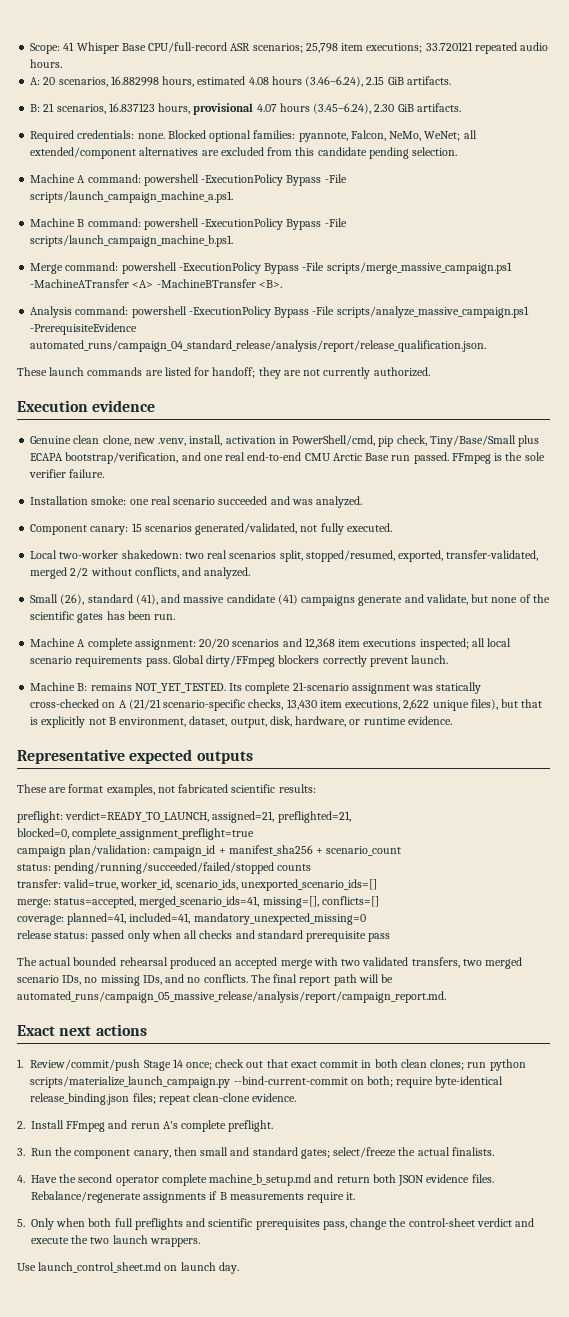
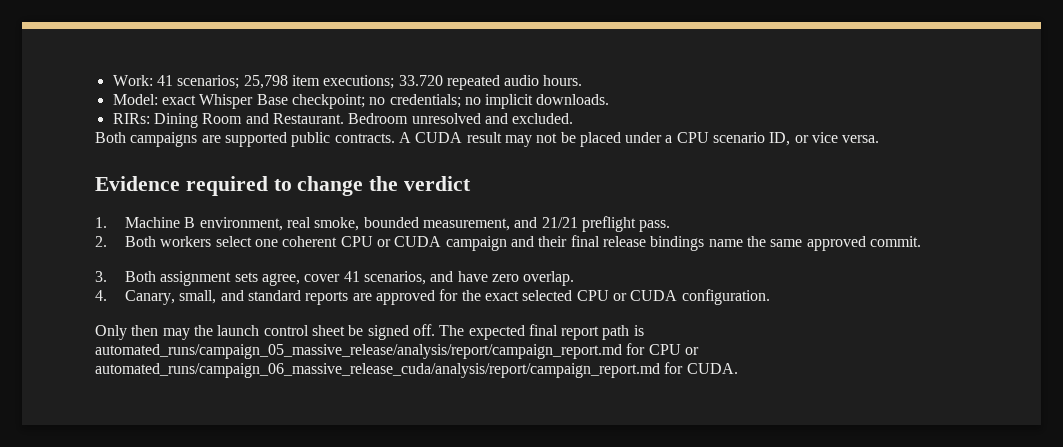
- Scope: 41 Whisper Base CPU/full-record ASR scenarios; 25,798 item executions; 33.720121 repeated audio hours.
+ Work: 41 scenarios; 25,798 item executions; 33.720 repeated audio hours.
- A: 20 scenarios, 16.882998 hours, estimated 4.08 hours (3.46–6.24), 2.15 GiB artifacts.
- B: 21 scenarios, 16.837123 hours, provisional 4.07 hours (3.45–6.24), 2.30 GiB artifacts.
- Required credentials: none. Blocked optional families: pyannote, Falcon, NeMo, WeNet; all extended/component alternatives are excluded from this candidate pending selection.
- Machine A command: powershell -ExecutionPolicy Bypass -File scripts/launch_campaign_machine_a.ps1.
- Machine B command: powershell -ExecutionPolicy Bypass -File scripts/launch_campaign_machine_b.ps1.
- Merge command: powershell -ExecutionPolicy Bypass -File scripts/merge_massive_campaign.ps1 -MachineATransfer <A> -MachineBTransfer <B>.
- Analysis command: powershell -ExecutionPolicy Bypass -File scripts/analyze_massive_campaign.ps1 -PrerequisiteEvidence automated_runs/campaign_04_standard_release/analysis/report/release_qualification.json.
- These launch commands are listed for handoff; they are not currently authorized.
- Execution evidence
- Genuine clean clone, new .venv, install, activation in PowerShell/cmd, pip check, Tiny/Base/Small plus ECAPA bootstrap/verification, and one real end-to-end CMU Arctic Base run passed. FFmpeg is the sole verifier failure.
- Installation smoke: one real scenario succeeded and was analyzed.
- Component canary: 15 scenarios generated/validated, not fully executed.
- Local two-worker shakedown: two real scenarios split, stopped/resumed, exported, transfer-validated, merged 2/2 without conflicts, and analyzed.
- Small (26), standard (41), and massive candidate (41) campaigns generate and validate, but none of the scientific gates has been run.
- Machine A complete assignment: 20/20 scenarios and 12,368 item executions inspected; all local scenario requirements pass. Global dirty/FFmpeg blockers correctly prevent launch.
- Machine B: remains NOT_YET_TESTED. Its complete 21-scenario assignment was statically cross-checked on A (21/21 scenario-specific checks, 13,430 item executions, 2,622 unique files), but that is explicitly not B environment, dataset, output, disk, hardware, or runtime evidence.
- Representative expected outputs
- These are format examples, not fabricated scientific results:
- preflight: verdict=READY_TO_LAUNCH, assigned=21, preflighted=21,
- blocked=0, complete_assignment_preflight=true
- campaign plan/validation: campaign_id + manifest_sha256 + scenario_count
- status: pending/running/succeeded/failed/stopped counts
- transfer: valid=true, worker_id, scenario_ids, unexported_scenario_ids=[]
- merge: status=accepted, merged_scenario_ids=41, missing=[], conflicts=[]
- coverage: planned=41, included=41, mandatory_unexpected_missing=0
- release status: passed only when all checks and standard prerequisite pass
- The actual bounded rehearsal produced an accepted merge with two validated transfers, two merged scenario IDs, no missing IDs, and no conflicts. The final report path will be automated_runs/campaign_05_massive_release/analysis/report/campaign_report.md.
- Exact next actions
- 1. Review/commit/push Stage 14 once; check out that exact commit in both clean clones; run python scripts/materialize_launch_campaign.py --bind-current-commit on both; require byte-identical release_binding.json files; repeat clean-clone evidence.
- 2. Install FFmpeg and rerun A's complete preflight.
- 3. Run the component canary, then small and standard gates; select/freeze the actual finalists.
- 4. Have the second operator complete machine_b_setup.md and return both JSON evidence files. Rebalance/regenerate assignments if B measurements require it.
- 5. Only when both full preflights and scientific prerequisites pass, change the control-sheet verdict and execute the two launch wrappers.
- Use launch_control_sheet.md on launch day.
+ Model: exact Whisper Base checkpoint; no credentials; no implicit downloads.
+ RIRs: Dining Room and Restaurant. Bedroom unresolved and excluded.
+ Both campaigns are supported public contracts. A CUDA result may not be placed under a CPU scenario ID, or vice versa.
+ Evidence required to change the verdict
+ 1. Machine B environment, real smoke, bounded measurement, and 21/21 preflight pass.
+ 2. Both workers select one coherent CPU or CUDA campaign and their final release bindings name the same approved commit.
+ 3. Both assignment sets agree, cover 41 scenarios, and have zero overlap.
+ 4. Canary, small, and standard reports are approved for the exact selected CPU or CUDA configuration.
+ Only then may the launch control sheet be signed off. The expected final report path is automated_runs/campaign_05_massive_release/analysis/report/campaign_report.md for CPU or automated_runs/campaign_06_massive_release_cuda/analysis/report/campaign_report.md for CUDA.

